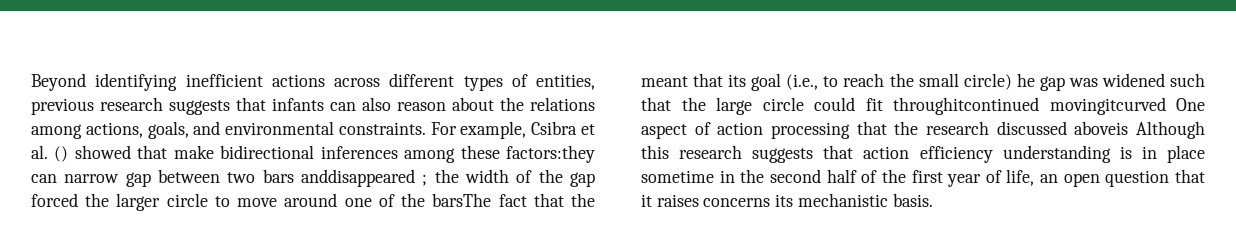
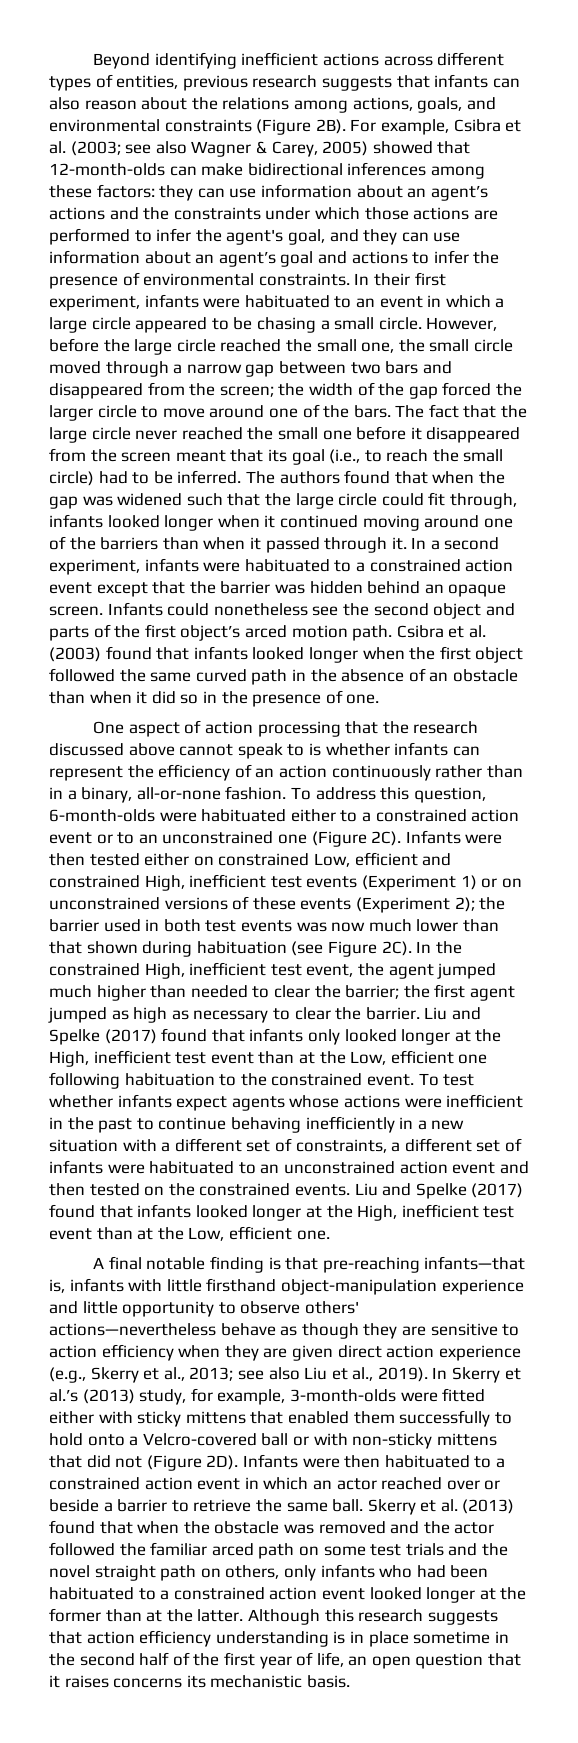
- Beyond identifying inefficient actions across different types of entities, previous research suggests that infants can also reason about the relations among actions, goals, and environmental constraints.
+ Beyond identifying inefficient actions across different types of entities, previous research suggests that infants can also reason about the relations among actions, goals, and environmental constraints (Figure 2B).
- For example, Csibra et al. () showed that make bidirectional inferences among these factors:they can narrow gap between two bars anddisappeared ;
+ For example, Csibra et al. (2003; see also Wagner & Carey, 2005) showed that 12-month-olds can make bidirectional inferences among these factors: they can use information about an agent’s actions and the constraints under which those actions are performed to infer the agent's goal, and they can use information about an agent’s goal and actions to infer the presence of environmental constraints. In their first experiment, infants were habituated to an event in which a large circle appeared to be chasing a small circle. However, before the large circle reached the small one, the small circle moved through a narrow gap between two bars and disappeared from the screen;
- the width of the gap forced the larger circle to move around one of the barsThe fact that the meant that its goal (i.e., to reach the small circle) he gap was widened such that the large circle could fit throughitcontinued movingitcurved One aspect of action processing that the research discussed aboveis Although this research suggests that action efficiency understanding is in place sometime in the second half of the first year of life, an open question that it raises concerns its mechanistic basis.
+ the width of the gap forced the larger circle to move around one of the bars. The fact that the large circle never reached the small one before it disappeared from the screen meant that its goal (i.e., to reach the small circle) had to be inferred. The authors found that when the gap was widened such that the large circle could fit through, infants looked longer when it continued moving around one of the barriers than when it passed through it. In a second experiment, infants were habituated to a constrained action event except that the barrier was hidden behind an opaque screen. Infants could nonetheless see the second object and parts of the first object’s arced motion path. Csibra et al. (2003) found that infants looked longer when the first object followed the same curved path in the absence of an obstacle than when it did so in the presence of one.
+ One aspect of action processing that the research discussed above cannot speak to is whether infants can represent the efficiency of an action continuously rather than in a binary, all-or-none fashion. To address this question, 6-month-olds were habituated either to a constrained action event or to an unconstrained one (Figure 2C). Infants were then tested either on constrained Low, efficient and constrained High, inefficient test events (Experiment 1) or on unconstrained versions of these events (Experiment 2); the barrier used in both test events was now much lower than that shown during habituation (see Figure 2C). In the constrained High, inefficient test event, the agent jumped much higher than needed to clear the barrier; the first agent jumped as high as necessary to clear the barrier. Liu and Spelke (2017) found that infants only looked longer at the High, inefficient test event than at the Low, efficient one following habituation to the constrained event. To test whether infants expect agents whose actions were inefficient in the past to continue behaving inefficiently in a new situation with a different set of constraints, a different set of infants were habituated to an unconstrained action event and then tested on the constrained events. Liu and Spelke (2017) found that infants looked longer at the High, inefficient test event than at the Low, efficient one.
+ A final notable finding is that pre-reaching infants—that is, infants with little firsthand object-manipulation experience and little opportunity to observe others' actions—nevertheless behave as though they are sensitive to action efficiency when they are given direct action experience (e.g., Skerry et al., 2013; see also Liu et al., 2019). In Skerry et al.’s (2013) study, for example, 3-month-olds were fitted either with sticky mittens that enabled them successfully to hold onto a Velcro-covered ball or with non-sticky mittens that did not (Figure 2D). Infants were then habituated to a constrained action event in which an actor reached over or beside a barrier to retrieve the same ball. Skerry et al. (2013) found that when the obstacle was removed and the actor followed the familiar arced path on some test trials and the novel straight path on others, only infants who had been habituated to a constrained action event looked longer at the former than at the latter. Although this research suggests that action efficiency understanding is in place sometime in the second half of the first year of life, an open question that it raises concerns its mechanistic basis.

